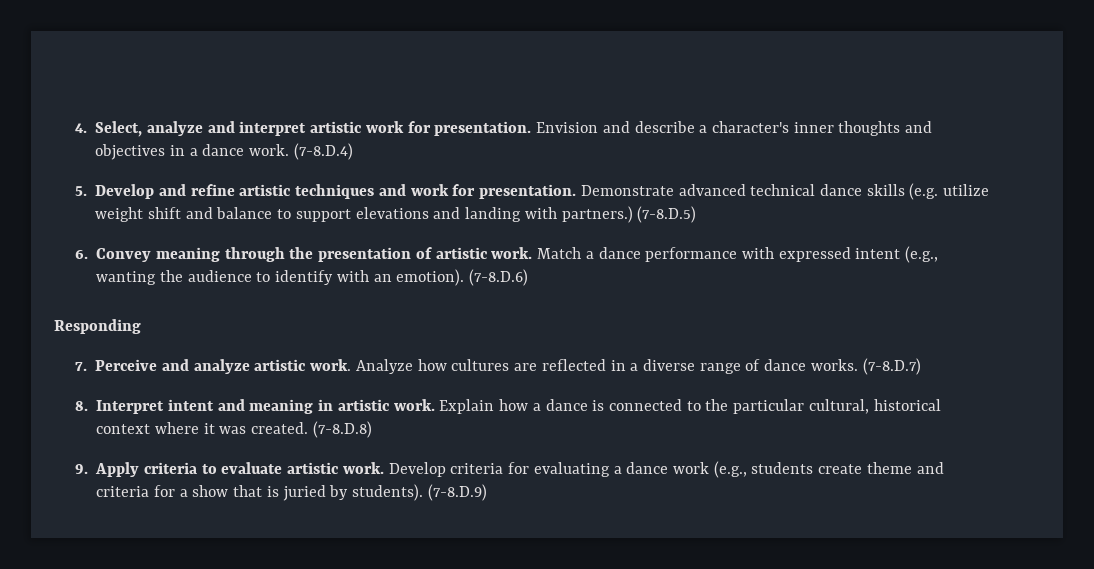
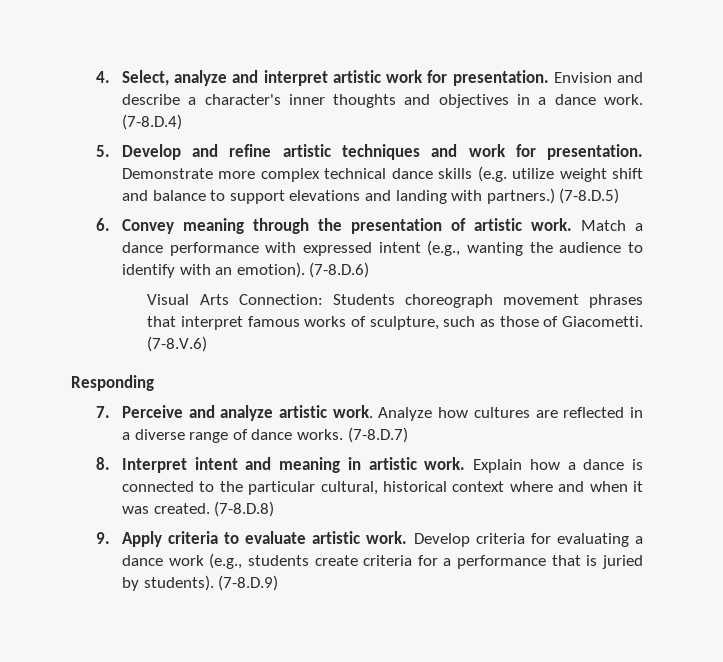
- Demonstrate advanced technical dance skills (e.g. utilize weight shift and balance to support elevations and landing with partners.)
+ Demonstrate more complex technical dance skills (e.g. utilize weight shift and balance to support elevations and landing with partners.)
+ Visual Arts Connection: Students choreograph movement phrases that interpret famous works of sculpture, such as those of Giacometti. (7-8.V.6)
- Explain how a dance is connected to the particular cultural, historical context where it was created.
+ Explain how a dance is connected to the particular cultural, historical context where and when it was created.
- Develop criteria for evaluating a dance work (e.g., students create theme and criteria for a show that is juried by students).
+ Develop criteria for evaluating a dance work (e.g., students create criteria for a performance that is juried by students).

